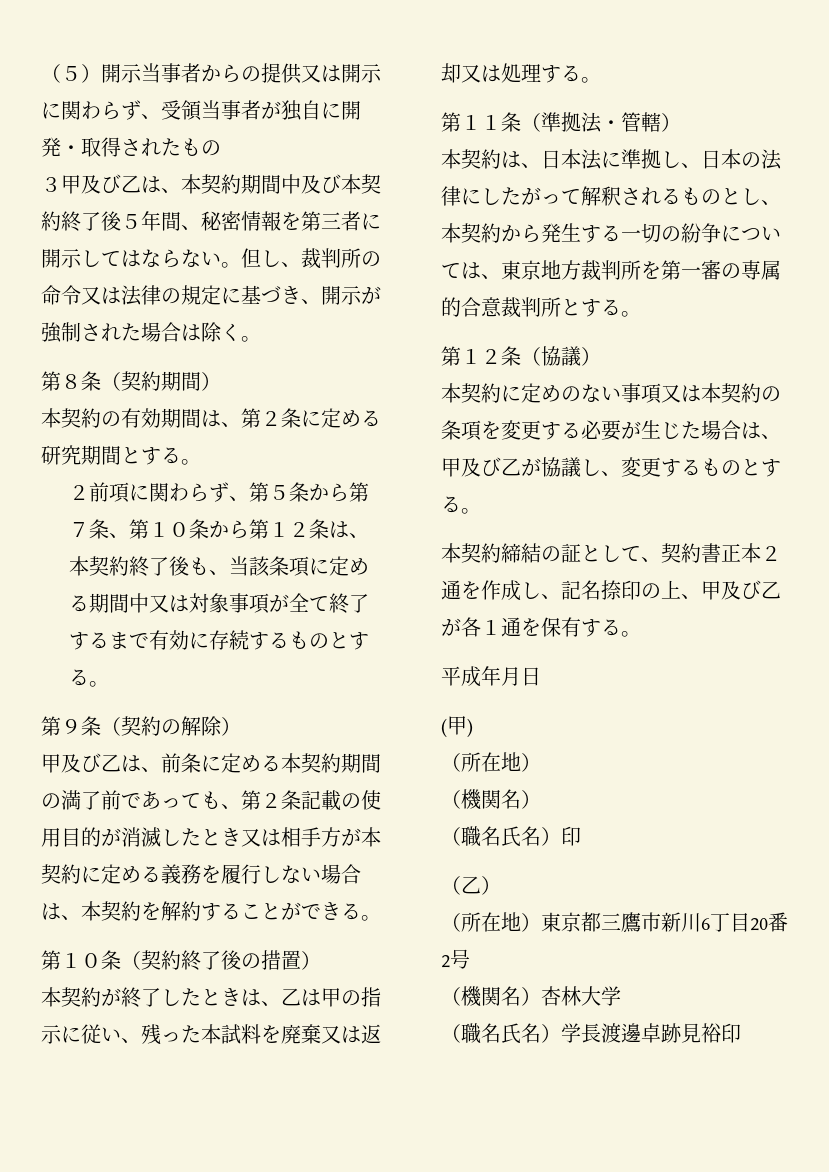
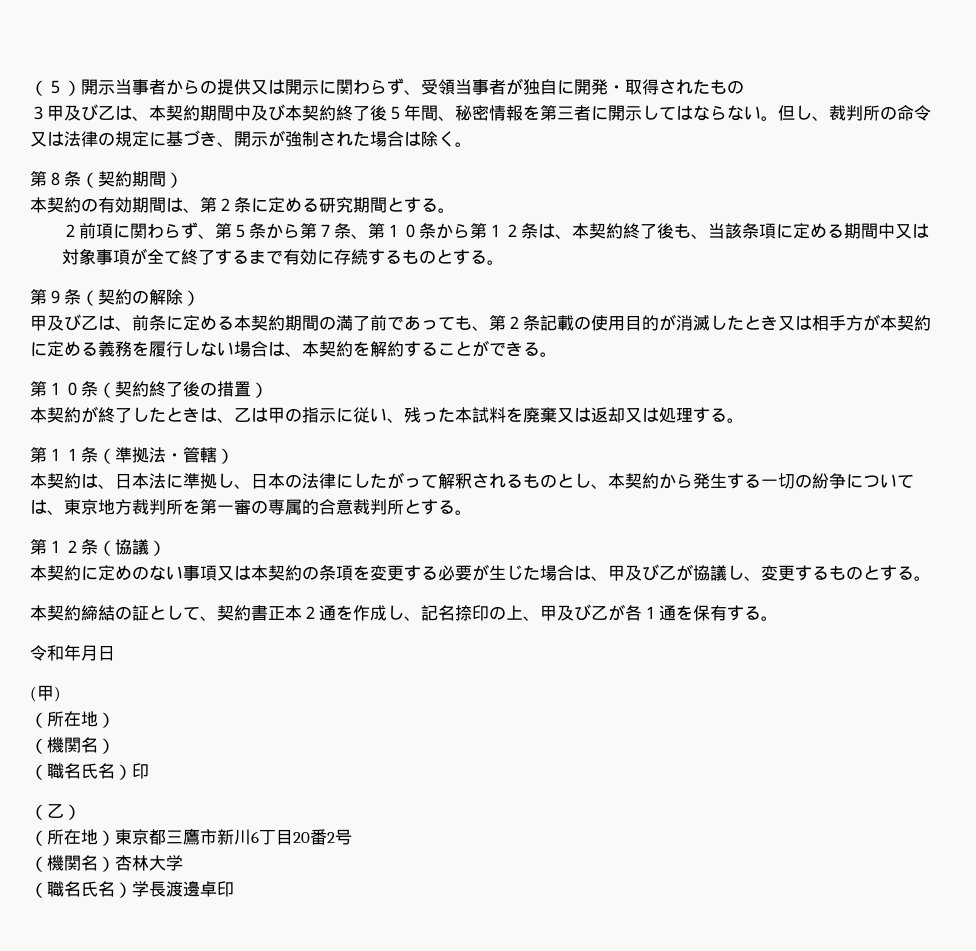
- 平成年月日
+ 令和年月日
- （職名氏名）学長渡邊卓跡見裕印
+ （職名氏名）学長渡邊卓印

